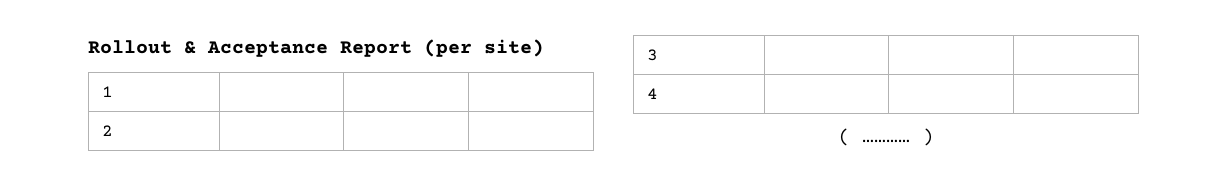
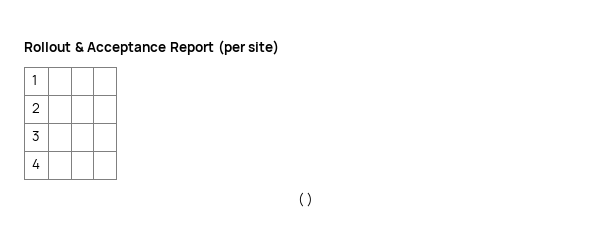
- ( ………… )
+ ( )

